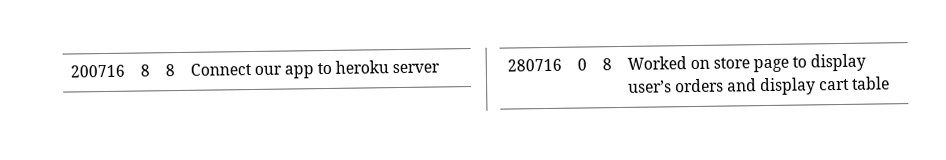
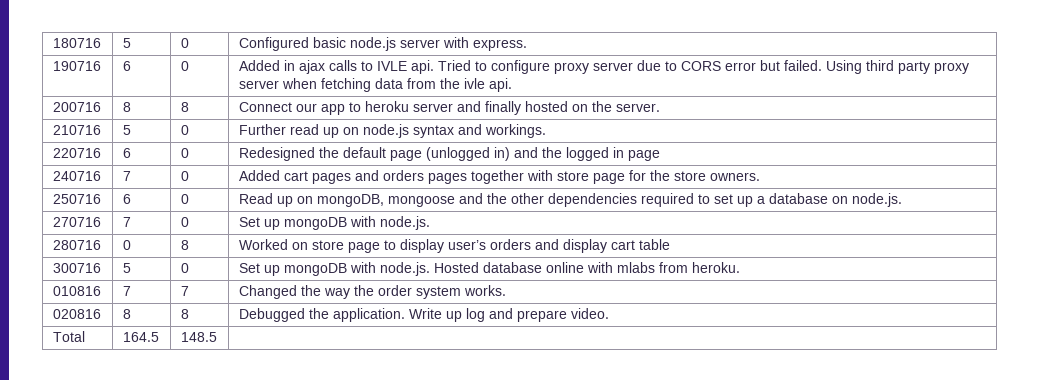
+ 180716 | 5 | 0 | Configured basic node.js server with express.
+ 190716 | 6 | 0 | Added in ajax calls to IVLE api. Tried to configure proxy server due to CORS error but failed. Using third party proxy server when fetching data from the ivle api.
- 200716 | 8 | 8 | Connect our app to heroku server
+ 200716 | 8 | 8 | Connect our app to heroku server and finally hosted on the server.
+ 210716 | 5 | 0 | Further read up on node.js syntax and workings.
+ 220716 | 6 | 0 | Redesigned the default page (unlogged in) and the logged in page
+ 240716 | 7 | 0 | Added cart pages and orders pages together with store page for the store owners.
+ 250716 | 6 | 0 | Read up on mongoDB, mongoose and the other dependencies required to set up a database on node.js.
+ 270716 | 7 | 0 | Set up mongoDB with node.js.
+ 300716 | 5 | 0 | Set up mongoDB with node.js. Hosted database online with mlabs from heroku.
+ 010816 | 7 | 7 | Changed the way the order system works.
+ 020816 | 8 | 8 | Debugged the application. Write up log and prepare video.
+ Total | 164.5 | 148.5 |

